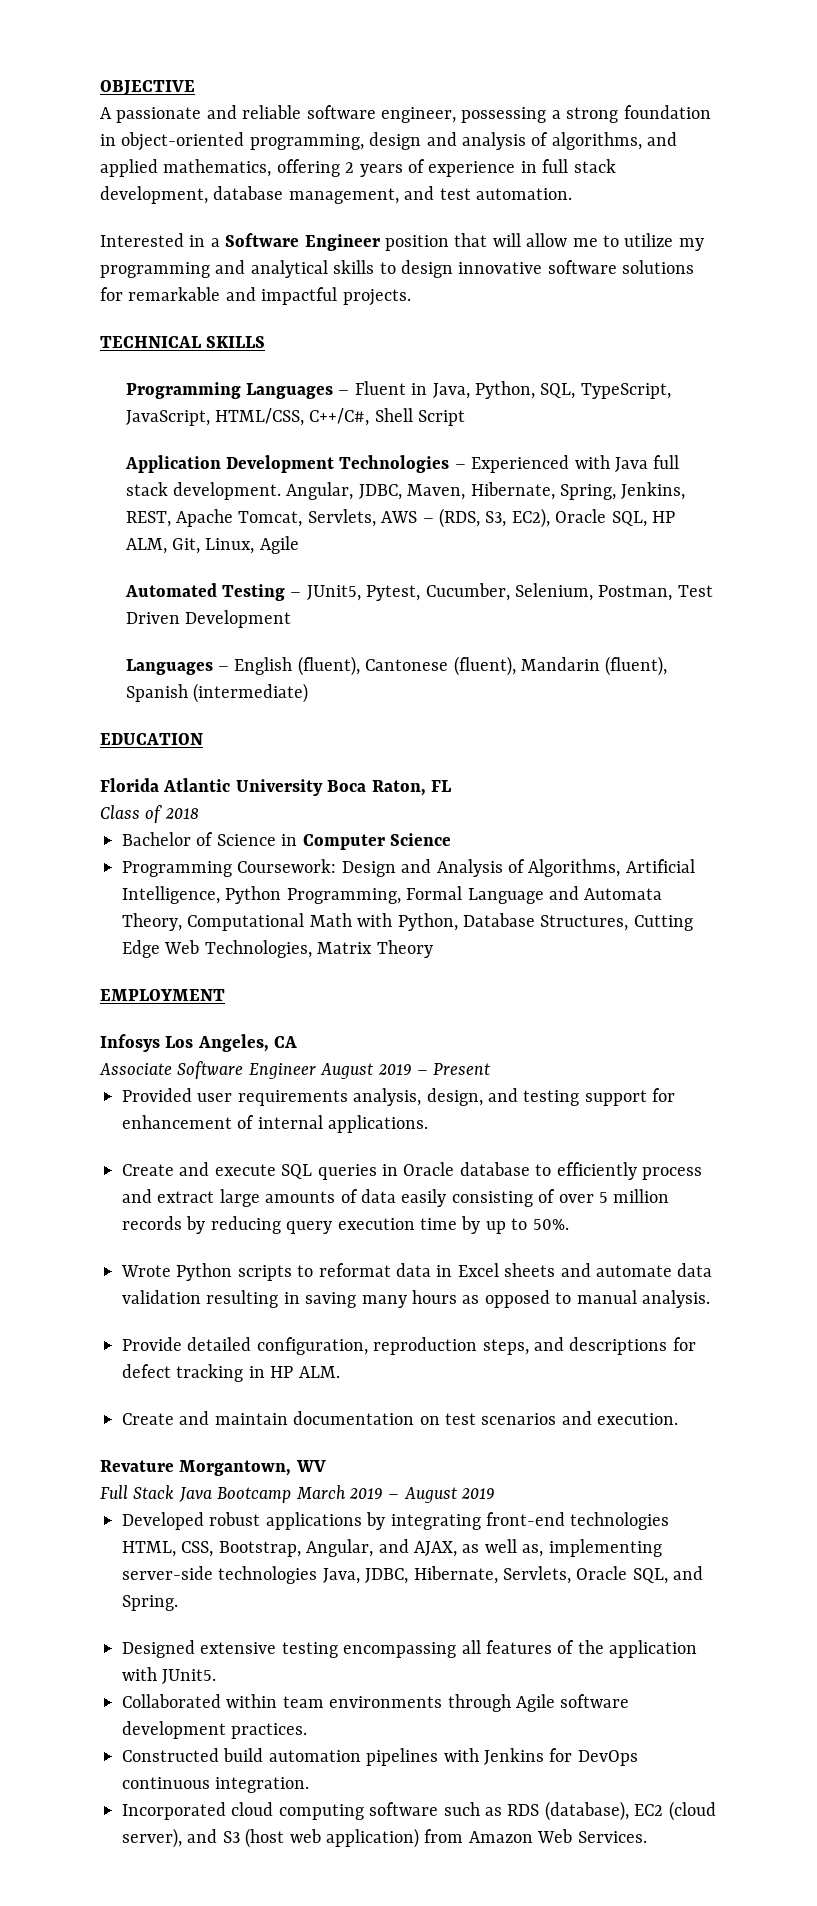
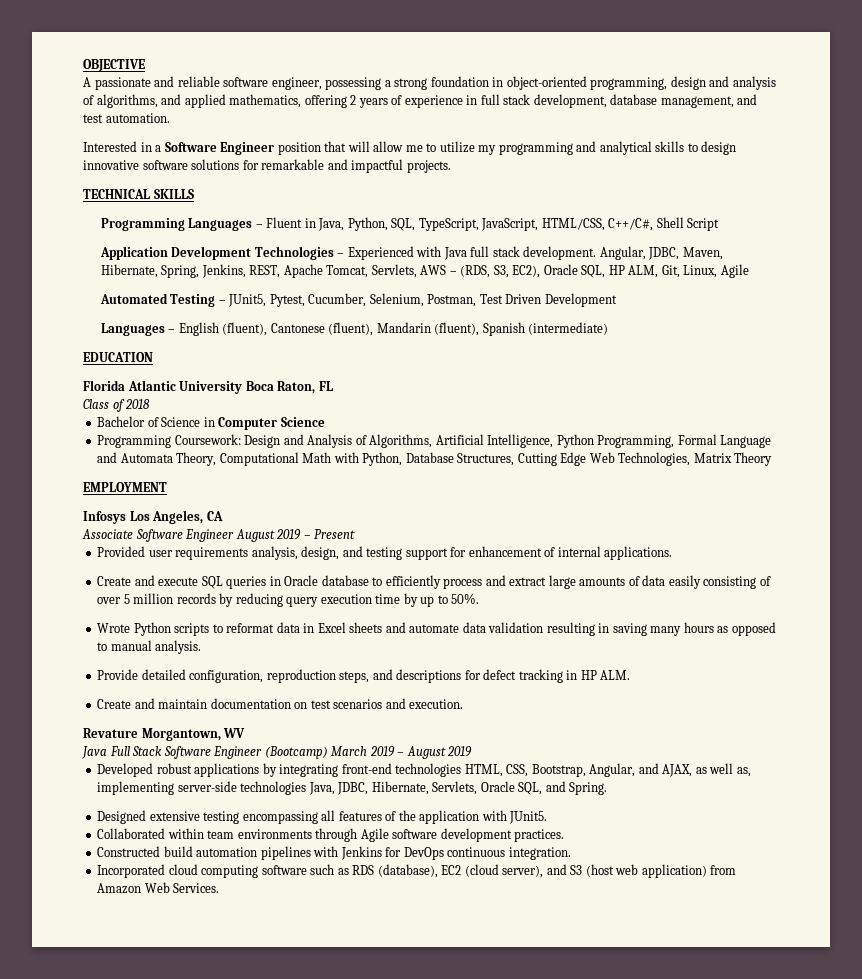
- Full Stack Java Bootcamp March 2019 – August 2019
+ Java Full Stack Software Engineer (Bootcamp) March 2019 – August 2019

